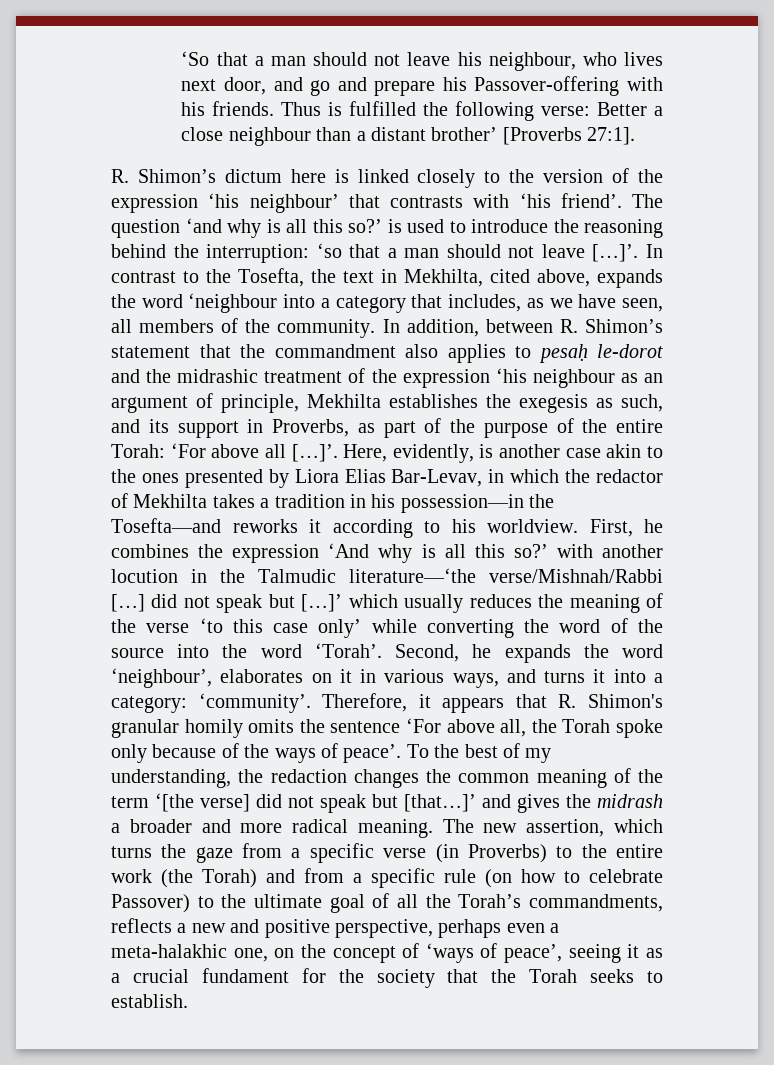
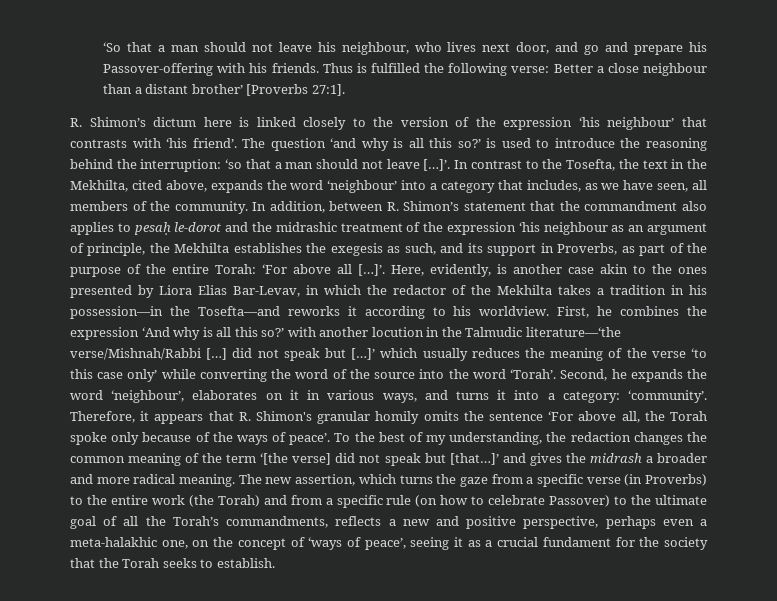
- In contrast to the Tosefta, the text in Mekhilta, cited above, expands the word ‘neighbour into a category that includes, as we have seen, all members of the community.
+ In contrast to the Tosefta, the text in the Mekhilta, cited above, expands the word ‘neighbour’ into a category that includes, as we have seen, all members of the community.
- In addition, between R. Shimon’s statement that the commandment also applies to pesaḥ le-dorot and the midrashic treatment of the expression ‘his neighbour as an argument of principle, Mekhilta establishes the exegesis as such, and its support in Proverbs, as part of the purpose of the entire Torah: ‘For above all […]’.
+ In addition, between R. Shimon’s statement that the commandment also applies to pesaḥ le-dorot and the midrashic treatment of the expression ‘his neighbour as an argument of principle, the Mekhilta establishes the exegesis as such, and its support in Proverbs, as part of the purpose of the entire Torah: ‘For above all […]’.
- Here, evidently, is another case akin to the ones presented by Liora Elias Bar-Levav, in which the redactor of Mekhilta takes a tradition in his possession—in the Tosefta—and reworks it according to his worldview.
+ Here, evidently, is another case akin to the ones presented by Liora Elias Bar-Levav, in which the redactor of the Mekhilta takes a tradition in his possession—in the Tosefta—and reworks it according to his worldview.

